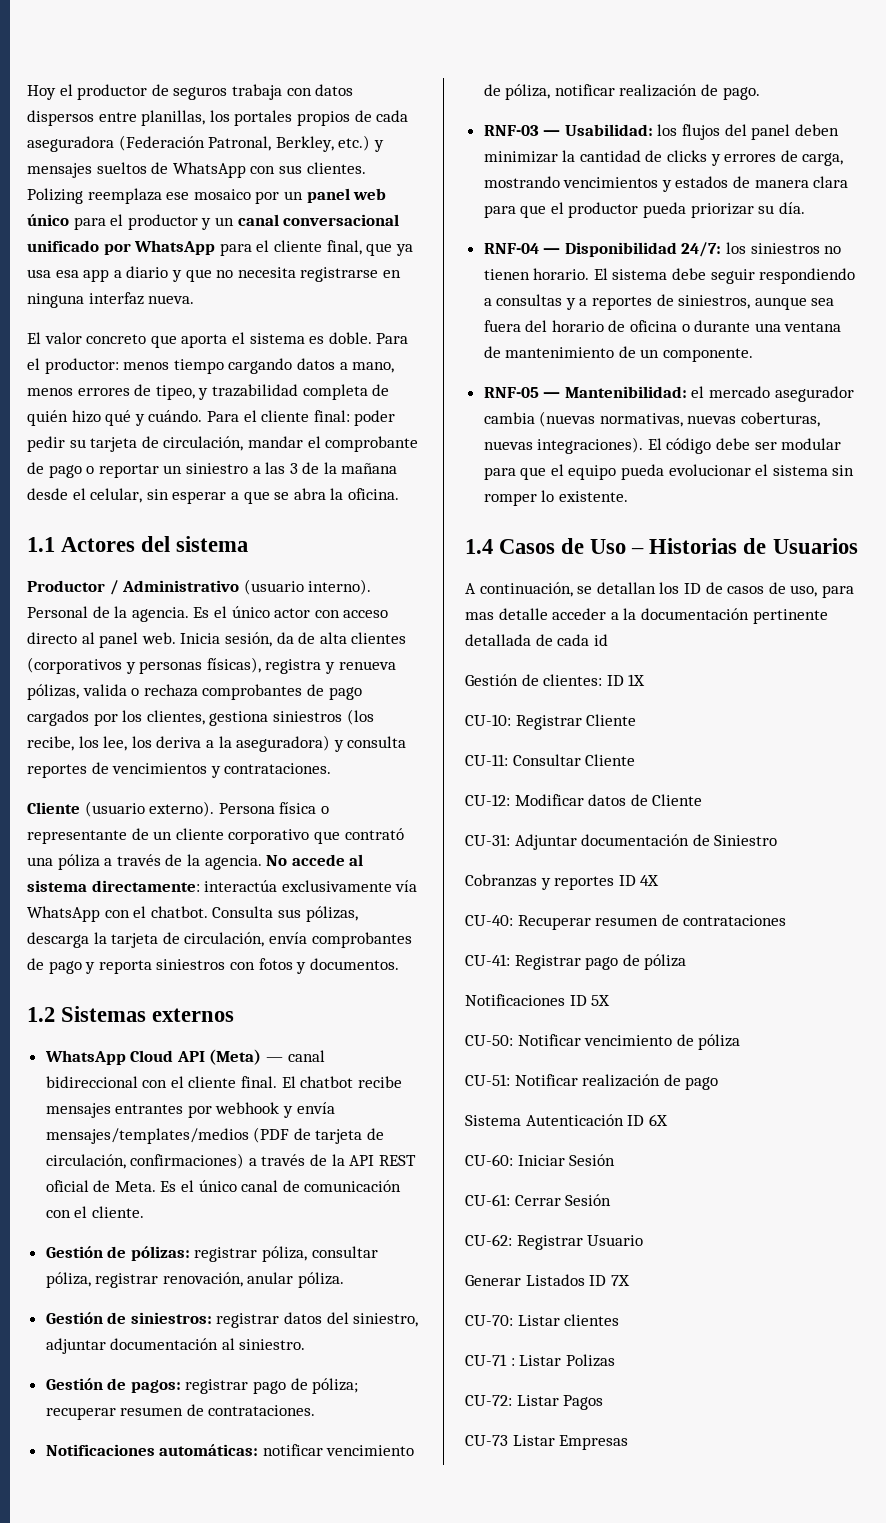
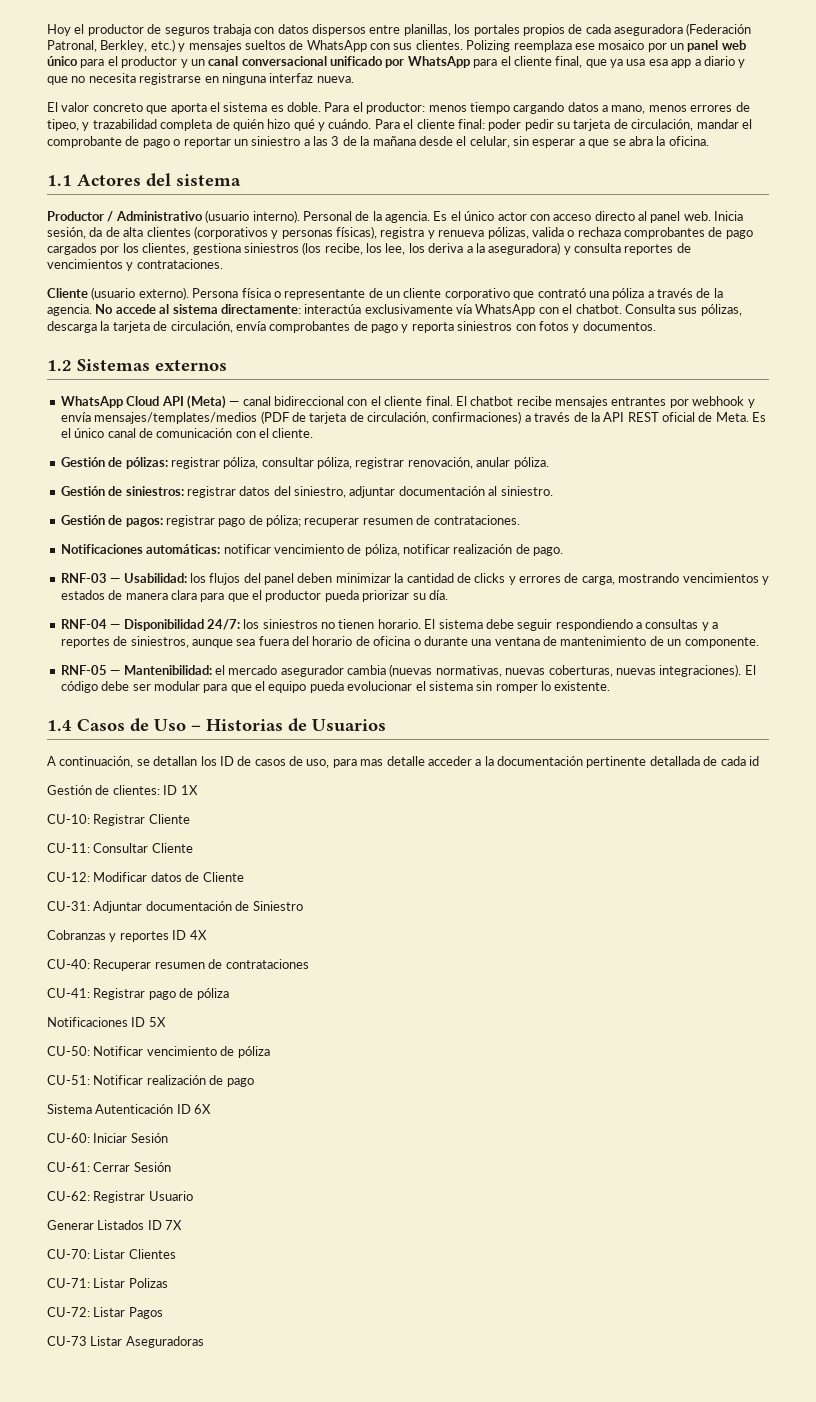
- CU-70: Listar clientes
- CU-71 : Listar Polizas
+ CU-70: Listar Clientes
+ CU-71: Listar Polizas
- CU-73 Listar Empresas
+ CU-73 Listar Aseguradoras

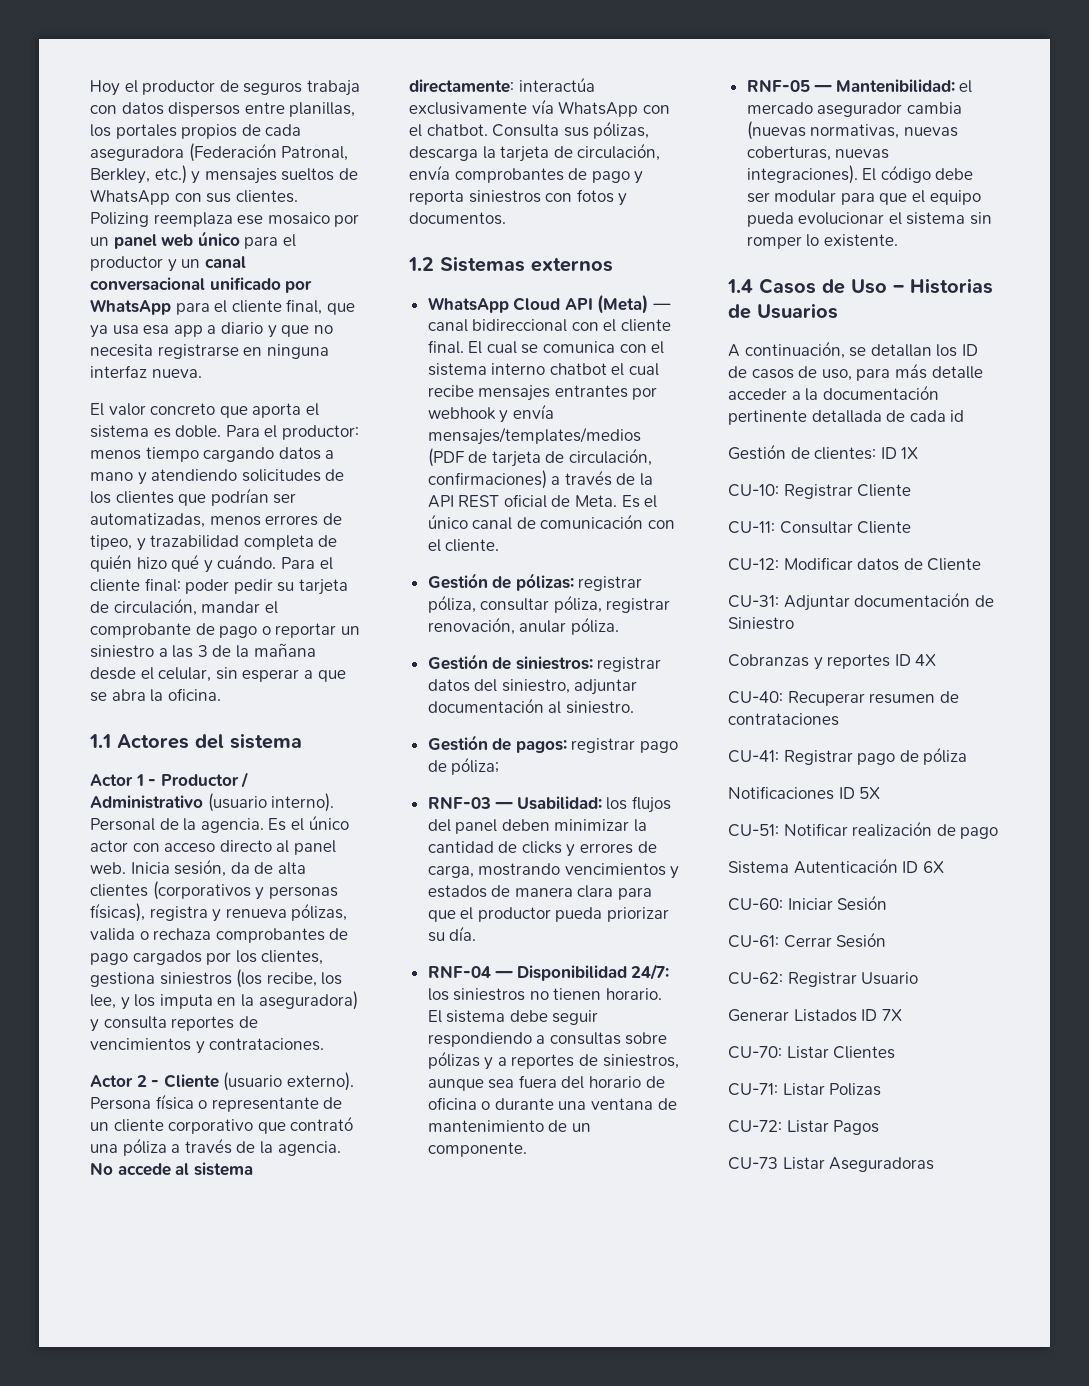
- Para el productor: menos tiempo cargando datos a mano, menos errores de tipeo, y trazabilidad completa de quién hizo qué y cuándo.
+ Para el productor: menos tiempo cargando datos a mano y atendiendo solicitudes de los clientes que podrían ser automatizadas, menos errores de tipeo, y trazabilidad completa de quién hizo qué y cuándo.
- Productor / Administrativo (usuario interno).
+ Actor 1 - Productor / Administrativo (usuario interno).
- Inicia sesión, da de alta clientes (corporativos y personas físicas), registra y renueva pólizas, valida o rechaza comprobantes de pago cargados por los clientes, gestiona siniestros (los recibe, los lee, los deriva a la aseguradora) y consulta reportes de vencimientos y contrataciones.
+ Inicia sesión, da de alta clientes (corporativos y personas físicas), registra y renueva pólizas, valida o rechaza comprobantes de pago cargados por los clientes, gestiona siniestros (los recibe, los lee, y los imputa en la aseguradora) y consulta reportes de vencimientos y contrataciones.
- Cliente (usuario externo).
+ Actor 2 - Cliente (usuario externo).
- El chatbot recibe mensajes entrantes por webhook y envía mensajes/templates/medios (PDF de tarjeta de circulación, confirmaciones) a través de la API REST oficial de Meta.
+ El cual se comunica con el sistema interno chatbot el cual recibe mensajes entrantes por webhook y envía mensajes/templates/medios (PDF de tarjeta de circulación, confirmaciones) a través de la API REST oficial de Meta.
- Gestión de pagos: registrar pago de póliza; recuperar resumen de contrataciones.
- Notificaciones automáticas: notificar vencimiento de póliza, notificar realización de pago.
+ Gestión de pagos: registrar pago de póliza;
- El sistema debe seguir respondiendo a consultas y a reportes de siniestros, aunque sea fuera del horario de oficina o durante una ventana de mantenimiento de un componente.
+ El sistema debe seguir respondiendo a consultas sobre pólizas y a reportes de siniestros, aunque sea fuera del horario de oficina o durante una ventana de mantenimiento de un componente.
- A continuación, se detallan los ID de casos de uso, para mas detalle acceder a la documentación pertinente detallada de cada id
+ A continuación, se detallan los ID de casos de uso, para más detalle acceder a la documentación pertinente detallada de cada id
- CU-50: Notificar vencimiento de póliza

